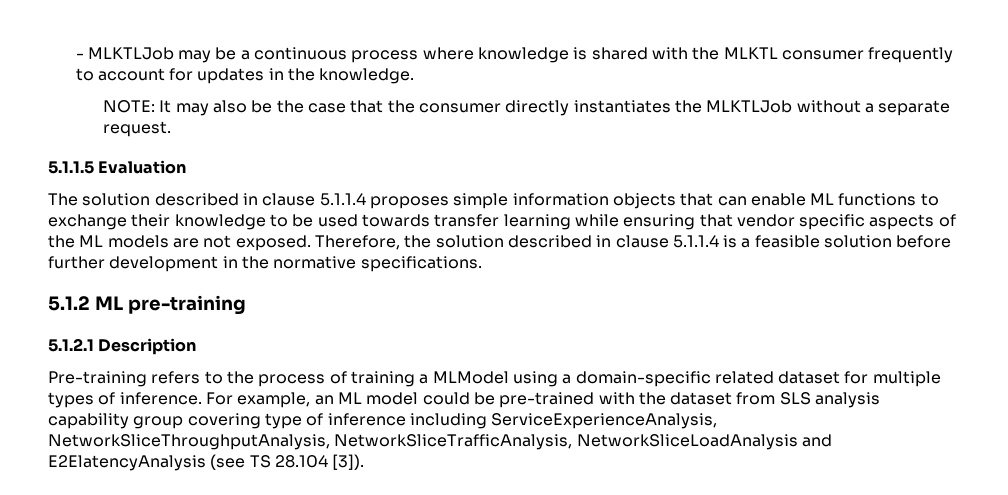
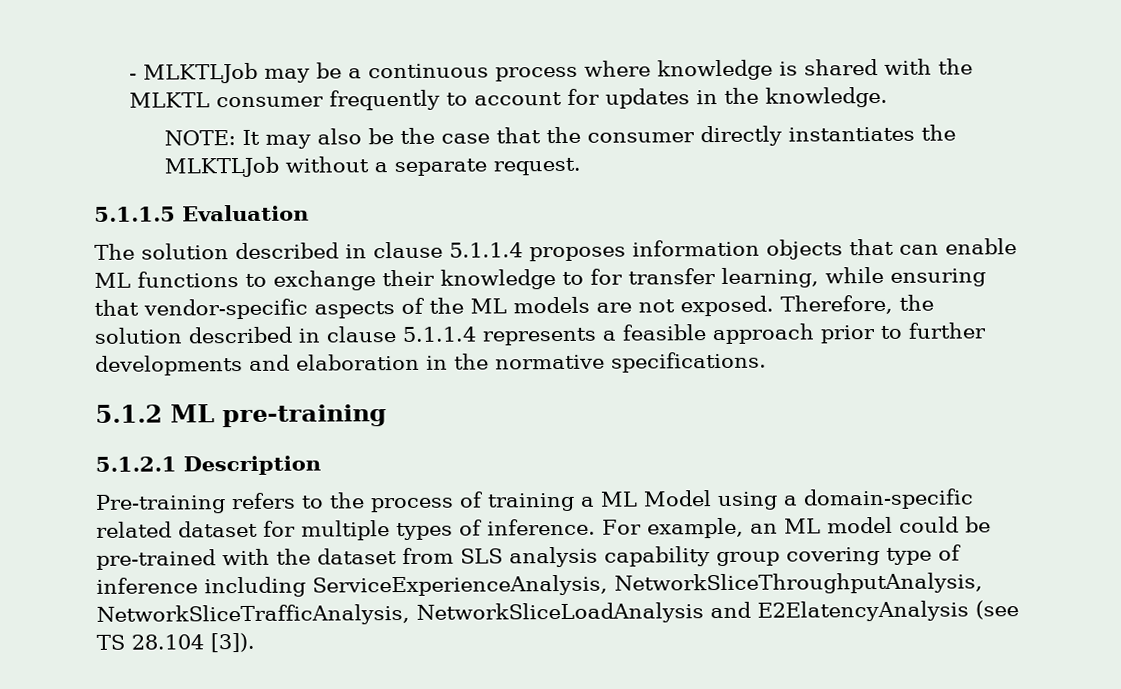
- The solution described in clause 5.1.1.4 proposes simple information objects that can enable ML functions to exchange their knowledge to be used towards transfer learning while ensuring that vendor specific aspects of the ML models are not exposed.
+ The solution described in clause 5.1.1.4 proposes information objects that can enable ML functions to exchange their knowledge to for transfer learning, while ensuring that vendor-specific aspects of the ML models are not exposed.
- Therefore, the solution described in clause 5.1.1.4 is a feasible solution before further development in the normative specifications.
+ Therefore, the solution described in clause 5.1.1.4 represents a feasible approach prior to further developments and elaboration in the normative specifications.
- Pre-training refers to the process of training a MLModel using a domain-specific related dataset for multiple types of inference.
+ Pre-training refers to the process of training a ML Model using a domain-specific related dataset for multiple types of inference.

